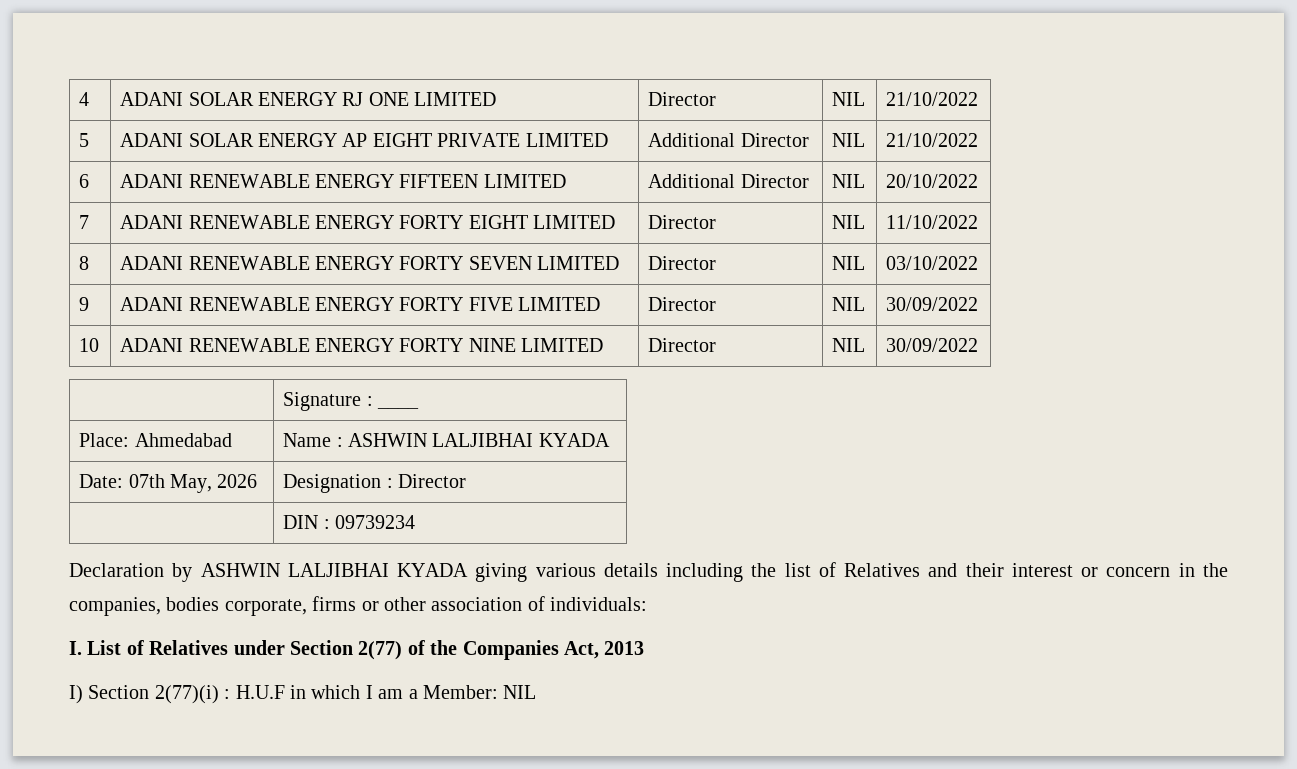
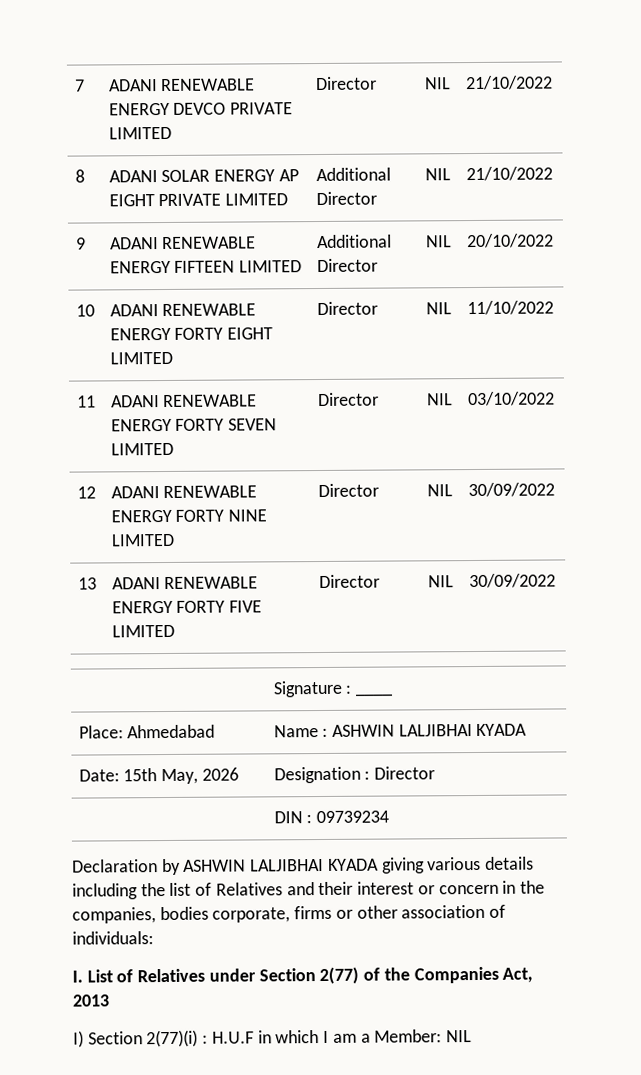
- 4 | ADANI SOLAR ENERGY RJ ONE LIMITED | Director | NIL | 21/10/2022
+ 7 | ADANI RENEWABLE ENERGY DEVCO PRIVATE LIMITED | Director | NIL | 21/10/2022
- 5 | ADANI SOLAR ENERGY AP EIGHT PRIVATE LIMITED | Additional Director | NIL | 21/10/2022
+ 8 | ADANI SOLAR ENERGY AP EIGHT PRIVATE LIMITED | Additional Director | NIL | 21/10/2022
- 6 | ADANI RENEWABLE ENERGY FIFTEEN LIMITED | Additional Director | NIL | 20/10/2022
+ 9 | ADANI RENEWABLE ENERGY FIFTEEN LIMITED | Additional Director | NIL | 20/10/2022
- 7 | ADANI RENEWABLE ENERGY FORTY EIGHT LIMITED | Director | NIL | 11/10/2022
+ 10 | ADANI RENEWABLE ENERGY FORTY EIGHT LIMITED | Director | NIL | 11/10/2022
- 8 | ADANI RENEWABLE ENERGY FORTY SEVEN LIMITED | Director | NIL | 03/10/2022
+ 11 | ADANI RENEWABLE ENERGY FORTY SEVEN LIMITED | Director | NIL | 03/10/2022
- 9 | ADANI RENEWABLE ENERGY FORTY FIVE LIMITED | Director | NIL | 30/09/2022
- 10 | ADANI RENEWABLE ENERGY FORTY NINE LIMITED | Director | NIL | 30/09/2022
+ 12 | ADANI RENEWABLE ENERGY FORTY NINE LIMITED | Director | NIL | 30/09/2022
+ 13 | ADANI RENEWABLE ENERGY FORTY FIVE LIMITED | Director | NIL | 30/09/2022
- Date: 07th May, 2026 | Designation : Director
+ Date: 15th May, 2026 | Designation : Director

